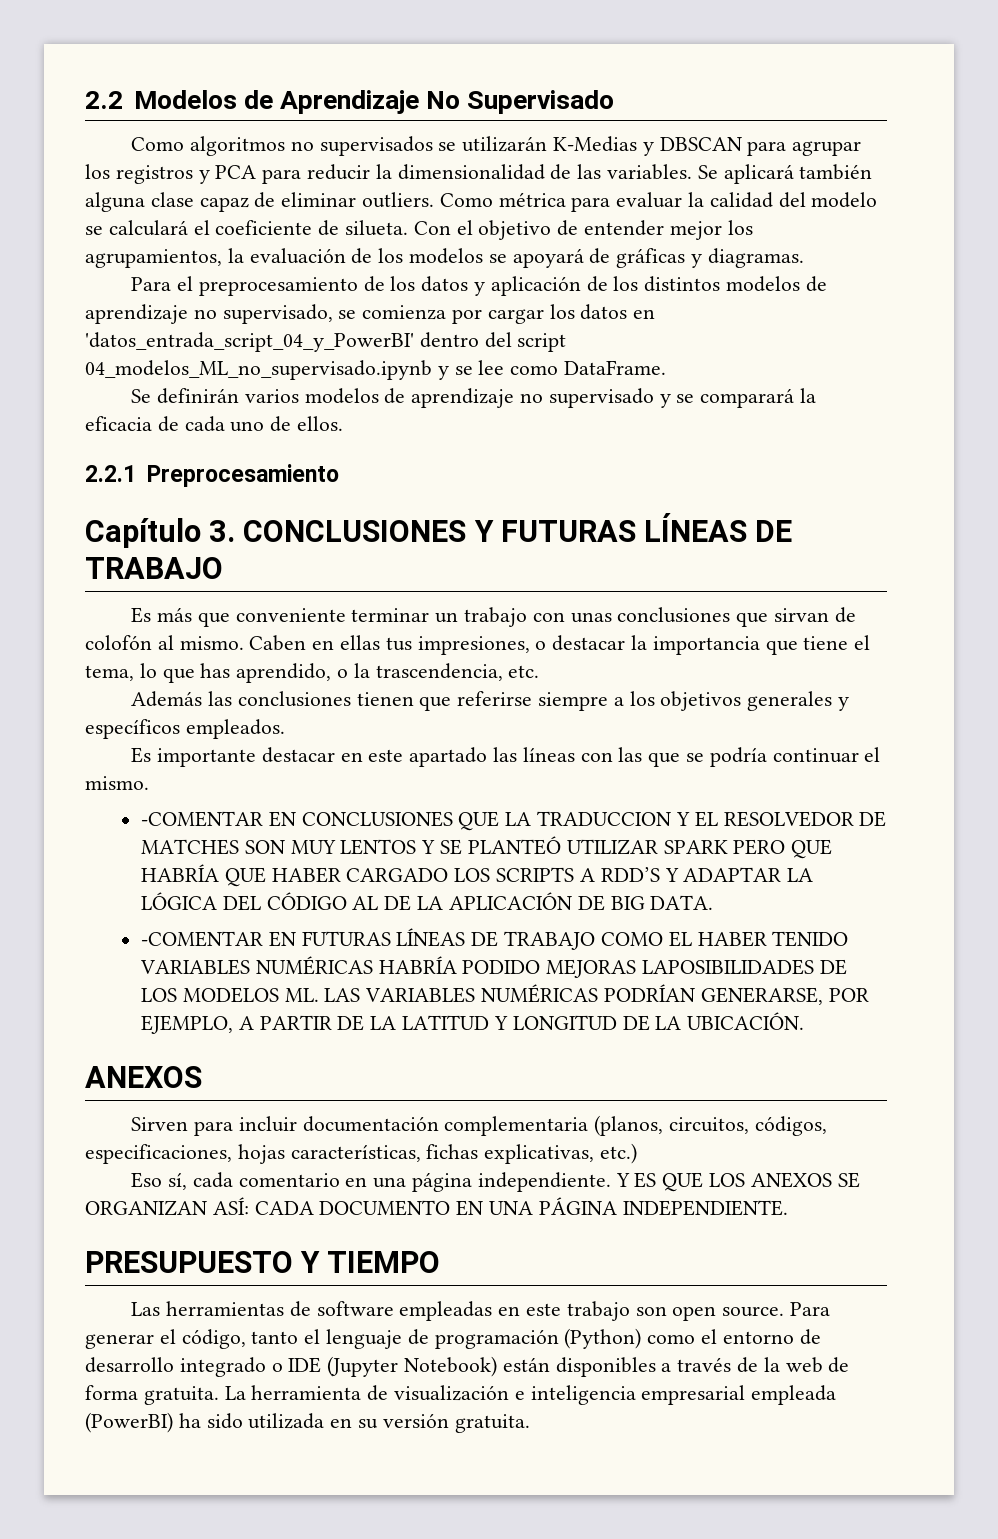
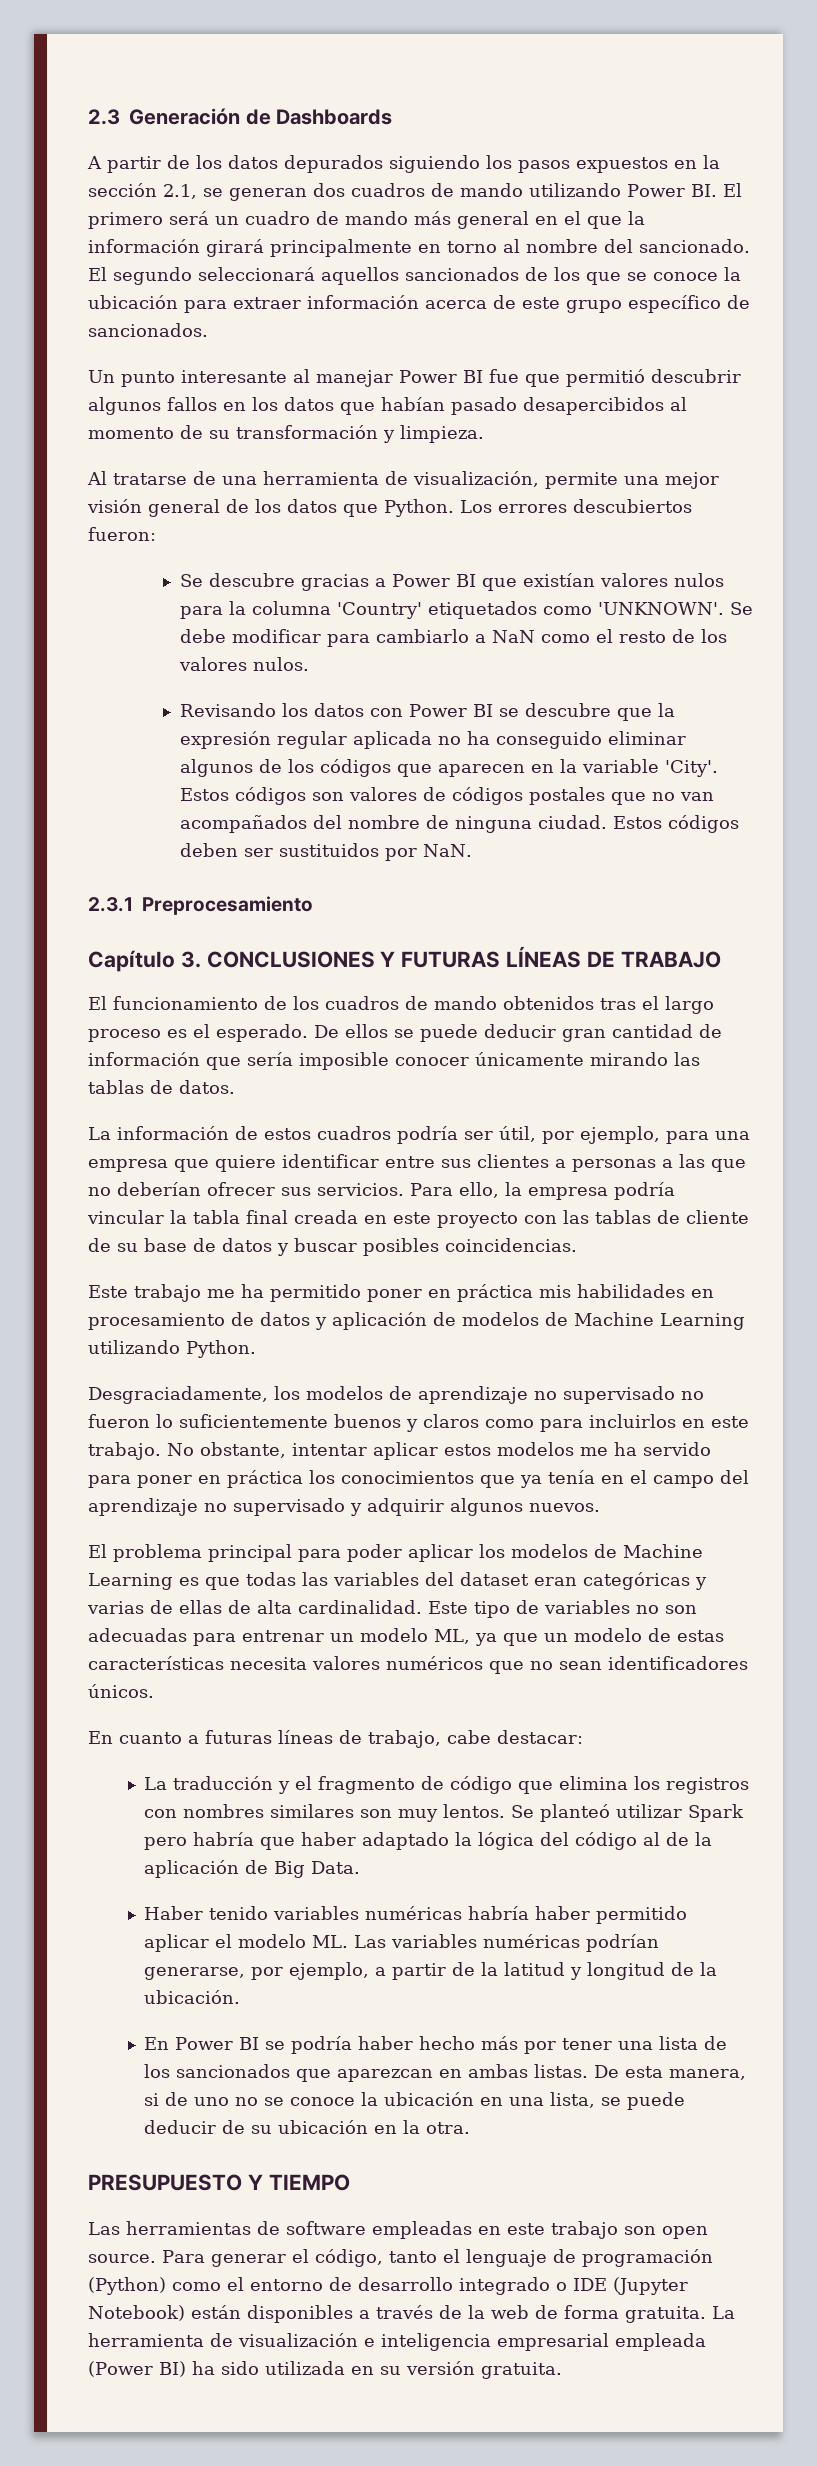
- 2.2 Modelos de Aprendizaje No Supervisado
- Como algoritmos no supervisados se utilizarán K-Medias y DBSCAN para agrupar los registros y PCA para reducir la dimensionalidad de las variables. Se aplicará también alguna clase capaz de eliminar outliers. Como métrica para evaluar la calidad del modelo se calculará el coeficiente de silueta. Con el objetivo de entender mejor los agrupamientos, la evaluación de los modelos se apoyará de gráficas y diagramas.
- Para el preprocesamiento de los datos y aplicación de los distintos modelos de aprendizaje no supervisado, se comienza por cargar los datos en 'datos_entrada_script_04_y_PowerBI' dentro del script 04_modelos_ML_no_supervisado.ipynb y se lee como DataFrame.
- Se definirán varios modelos de aprendizaje no supervisado y se comparará la eficacia de cada uno de ellos.
- 2.2.1 Preprocesamiento
+ 2.3 Generación de Dashboards
+ A partir de los datos depurados siguiendo los pasos expuestos en la sección 2.1, se generan dos cuadros de mando utilizando Power BI. El primero será un cuadro de mando más general en el que la información girará principalmente en torno al nombre del sancionado. El segundo seleccionará aquellos sancionados de los que se conoce la ubicación para extraer información acerca de este grupo específico de sancionados.
+ Un punto interesante al manejar Power BI fue que permitió descubrir algunos fallos en los datos que habían pasado desapercibidos al momento de su transformación y limpieza.
+ Al tratarse de una herramienta de visualización, permite una mejor visión general de los datos que Python. Los errores descubiertos fueron:
+ Se descubre gracias a Power BI que existían valores nulos para la columna 'Country' etiquetados como 'UNKNOWN'. Se debe modificar para cambiarlo a NaN como el resto de los valores nulos.
+ Revisando los datos con Power BI se descubre que la expresión regular aplicada no ha conseguido eliminar algunos de los códigos que aparecen en la variable 'City'. Estos códigos son valores de códigos postales que no van acompañados del nombre de ninguna ciudad. Estos códigos deben ser sustituidos por NaN.
+ 2.3.1 Preprocesamiento
- Es más que conveniente terminar un trabajo con unas conclusiones que sirvan de colofón al mismo. Caben en ellas tus impresiones, o destacar la importancia que tiene el tema, lo que has aprendido, o la trascendencia, etc.
- Además las conclusiones tienen que referirse siempre a los objetivos generales y específicos empleados.
- Es importante destacar en este apartado las líneas con las que se podría continuar el mismo.
- -COMENTAR EN CONCLUSIONES QUE LA TRADUCCION Y EL RESOLVEDOR DE MATCHES SON MUY LENTOS Y SE PLANTEÓ UTILIZAR SPARK PERO QUE HABRÍA QUE HABER CARGADO LOS SCRIPTS A RDD’S Y ADAPTAR LA LÓGICA DEL CÓDIGO AL DE LA APLICACIÓN DE BIG DATA.
- -COMENTAR EN FUTURAS LÍNEAS DE TRABAJO COMO EL HABER TENIDO VARIABLES NUMÉRICAS HABRÍA PODIDO MEJORAS LAPOSIBILIDADES DE LOS MODELOS ML. LAS VARIABLES NUMÉRICAS PODRÍAN GENERARSE, POR EJEMPLO, A PARTIR DE LA LATITUD Y LONGITUD DE LA UBICACIÓN.
- ANEXOS
- Sirven para incluir documentación complementaria (planos, circuitos, códigos, especificaciones, hojas características, fichas explicativas, etc.)
- Eso sí, cada comentario en una página independiente. Y ES QUE LOS ANEXOS SE ORGANIZAN ASÍ: CADA DOCUMENTO EN UNA PÁGINA INDEPENDIENTE.
+ El funcionamiento de los cuadros de mando obtenidos tras el largo proceso es el esperado. De ellos se puede deducir gran cantidad de información que sería imposible conocer únicamente mirando las tablas de datos.
+ La información de estos cuadros podría ser útil, por ejemplo, para una empresa que quiere identificar entre sus clientes a personas a las que no deberían ofrecer sus servicios. Para ello, la empresa podría vincular la tabla final creada en este proyecto con las tablas de cliente de su base de datos y buscar posibles coincidencias.
+ Este trabajo me ha permitido poner en práctica mis habilidades en procesamiento de datos y aplicación de modelos de Machine Learning utilizando Python.
+ Desgraciadamente, los modelos de aprendizaje no supervisado no fueron lo suficientemente buenos y claros como para incluirlos en este trabajo. No obstante, intentar aplicar estos modelos me ha servido para poner en práctica los conocimientos que ya tenía en el campo del aprendizaje no supervisado y adquirir algunos nuevos.
+ El problema principal para poder aplicar los modelos de Machine Learning es que todas las variables del dataset eran categóricas y varias de ellas de alta cardinalidad. Este tipo de variables no son adecuadas para entrenar un modelo ML, ya que un modelo de estas características necesita valores numéricos que no sean identificadores únicos.
+ En cuanto a futuras líneas de trabajo, cabe destacar:
+ La traducción y el fragmento de código que elimina los registros con nombres similares son muy lentos. Se planteó utilizar Spark pero habría que haber adaptado la lógica del código al de la aplicación de Big Data.
+ Haber tenido variables numéricas habría haber permitido aplicar el modelo ML. Las variables numéricas podrían generarse, por ejemplo, a partir de la latitud y longitud de la ubicación.
+ En Power BI se podría haber hecho más por tener una lista de los sancionados que aparezcan en ambas listas. De esta manera, si de uno no se conoce la ubicación en una lista, se puede deducir de su ubicación en la otra.
- La herramienta de visualización e inteligencia empresarial empleada (PowerBI) ha sido utilizada en su versión gratuita.
+ La herramienta de visualización e inteligencia empresarial empleada (Power BI) ha sido utilizada en su versión gratuita.

